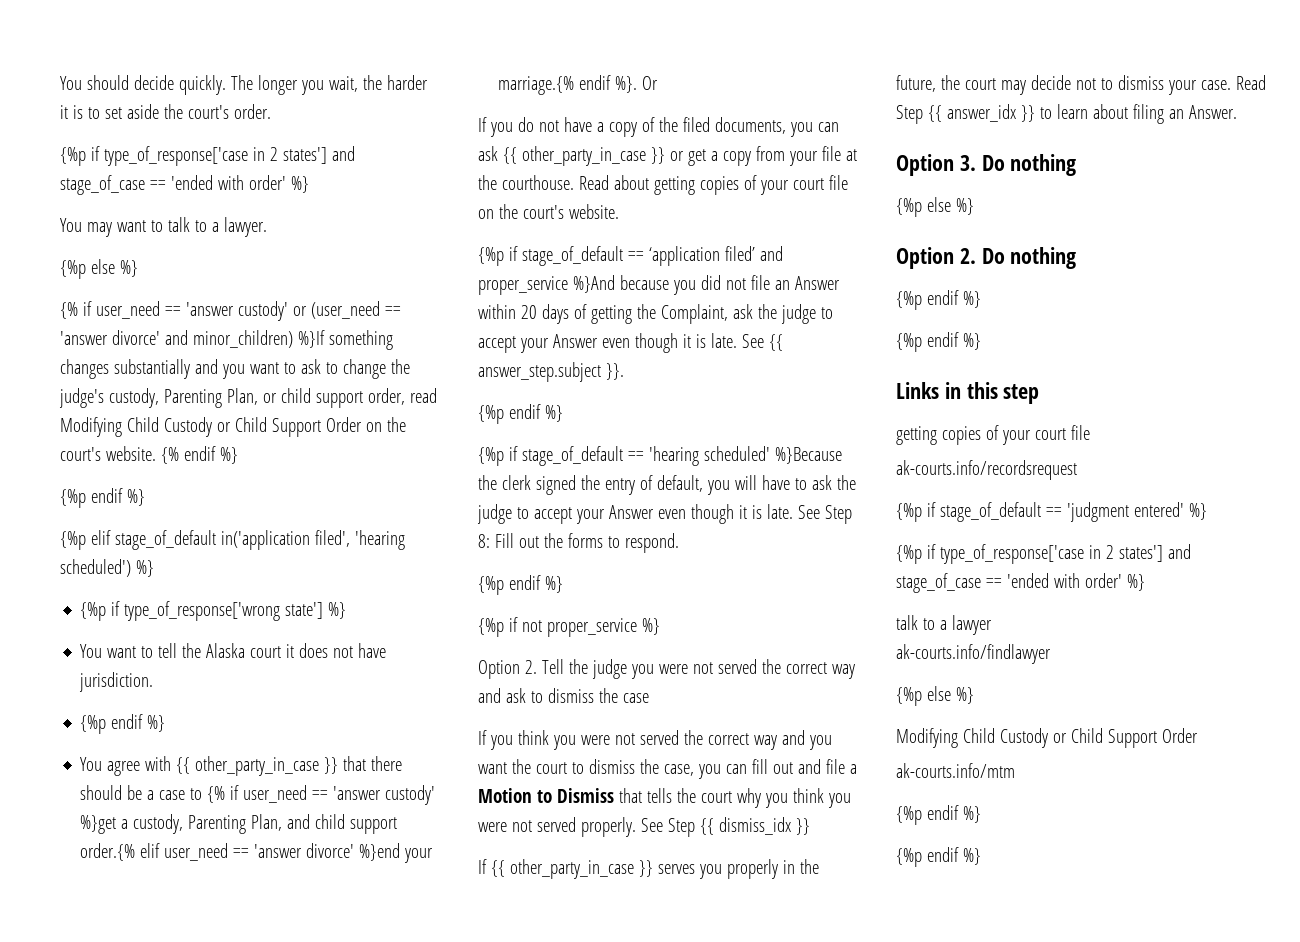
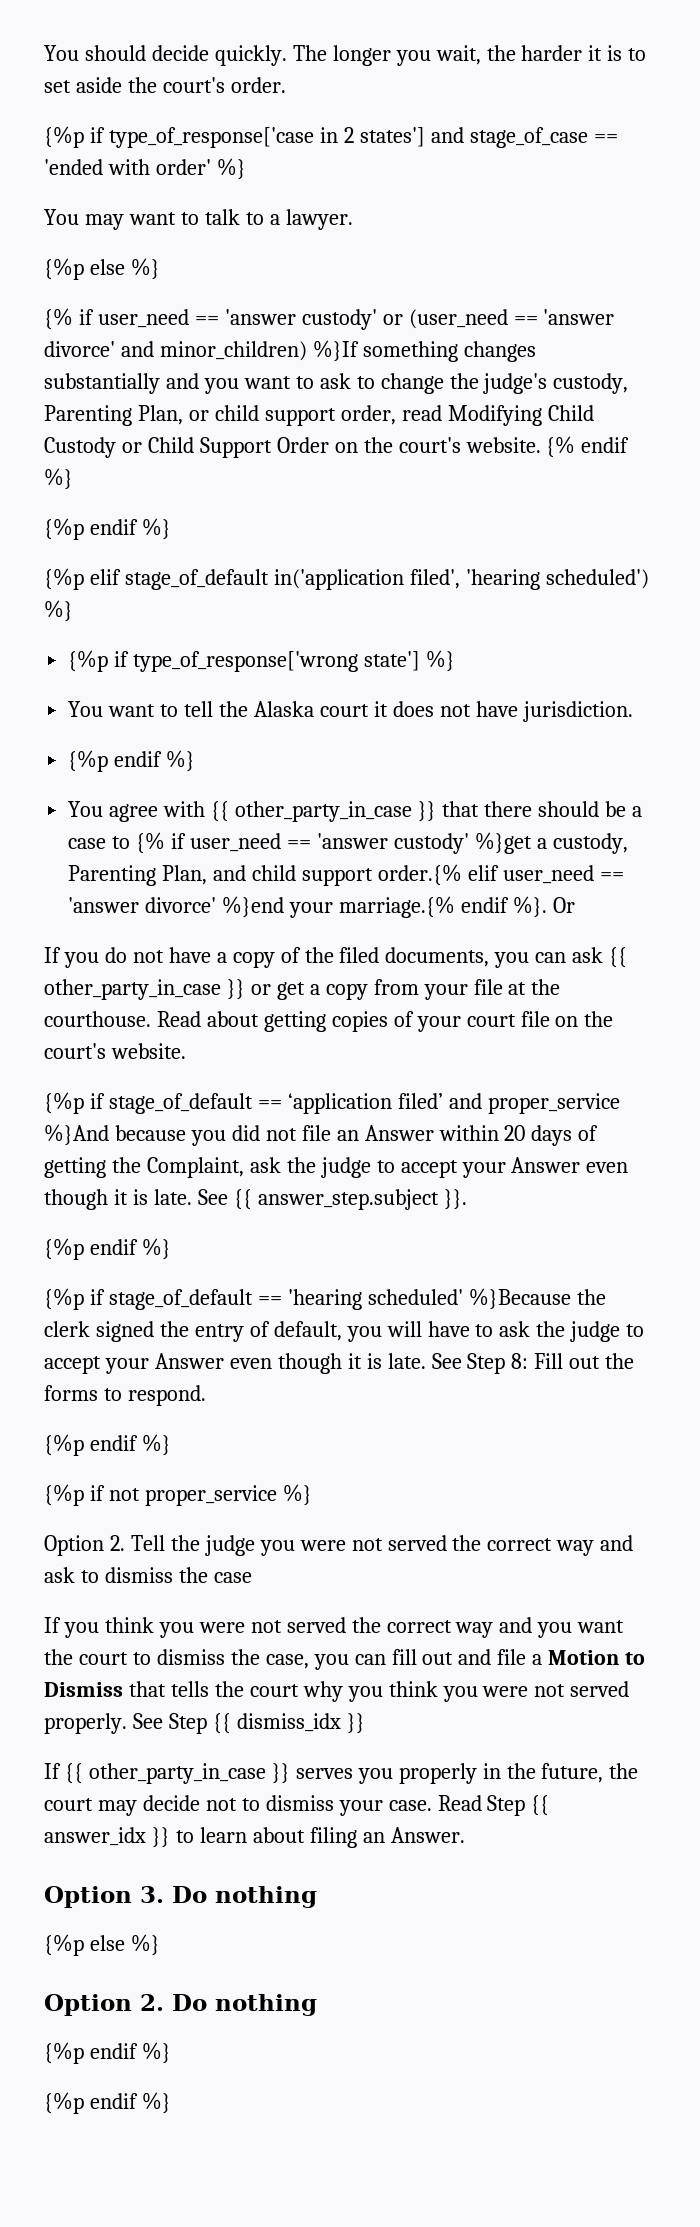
- Links in this step
- getting copies of your court file
- ak-courts.info/recordsrequest
- {%p if stage_of_default == 'judgment entered' %}
- {%p if type_of_response['case in 2 states'] and stage_of_case == 'ended with order' %}
- talk to a lawyer
- ak-courts.info/findlawyer
- {%p else %}
- Modifying Child Custody or Child Support Order
- ak-courts.info/mtm
- {%p endif %}
- {%p endif %}

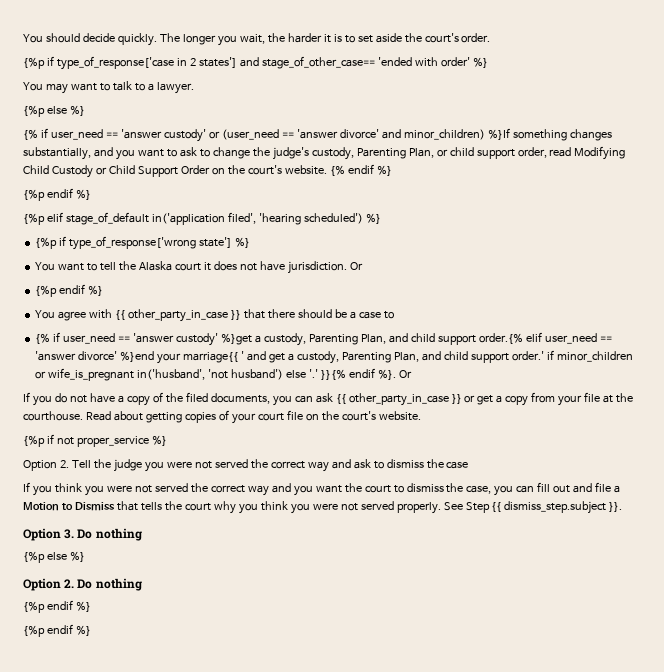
- {%p if type_of_response['case in 2 states'] and stage_of_case == 'ended with order' %}
+ {%p if type_of_response['case in 2 states'] and stage_of_other_case== 'ended with order' %}
- {% if user_need == 'answer custody' or (user_need == 'answer divorce' and minor_children) %}If something changes substantially and you want to ask to change the judge's custody, Parenting Plan, or child support order, read Modifying Child Custody or Child Support Order on the court's website.
+ {% if user_need == 'answer custody' or (user_need == 'answer divorce' and minor_children) %}If something changes substantially, and you want to ask to change the judge's custody, Parenting Plan, or child support order, read Modifying Child Custody or Child Support Order on the court's website.
- You want to tell the Alaska court it does not have jurisdiction.
+ You want to tell the Alaska court it does not have jurisdiction. Or
- You agree with {{ other_party_in_case }} that there should be a case to {% if user_need == 'answer custody' %}get a custody, Parenting Plan, and child support order.{% elif user_need == 'answer divorce' %}end your marriage.{% endif %}.
+ You agree with {{ other_party_in_case }} that there should be a case to
+ {% if user_need == 'answer custody' %}get a custody, Parenting Plan, and child support order.{% elif user_need == 'answer divorce' %}end your marriage{{ ' and get a custody, Parenting Plan, and child support order.' if minor_children or wife_is_pregnant in('husband', 'not husband') else '.' }}{% endif %}.
- {%p if stage_of_default == ‘application filed’ and proper_service %}And because you did not file an Answer within 20 days of getting the Complaint, ask the judge to accept your Answer even though it is late. See {{ answer_step.subject }}.
- {%p endif %}
- {%p if stage_of_default == 'hearing scheduled' %}Because the clerk signed the entry of default, you will have to ask the judge to accept your Answer even though it is late. See Step 8: Fill out the forms to respond.
- {%p endif %}
- See Step {{ dismiss_idx }}
- If {{ other_party_in_case }} serves you properly in the future, the court may decide not to dismiss your case. Read Step {{ answer_idx }} to learn about filing an Answer.
+ See Step {{ dismiss_step.subject }}.

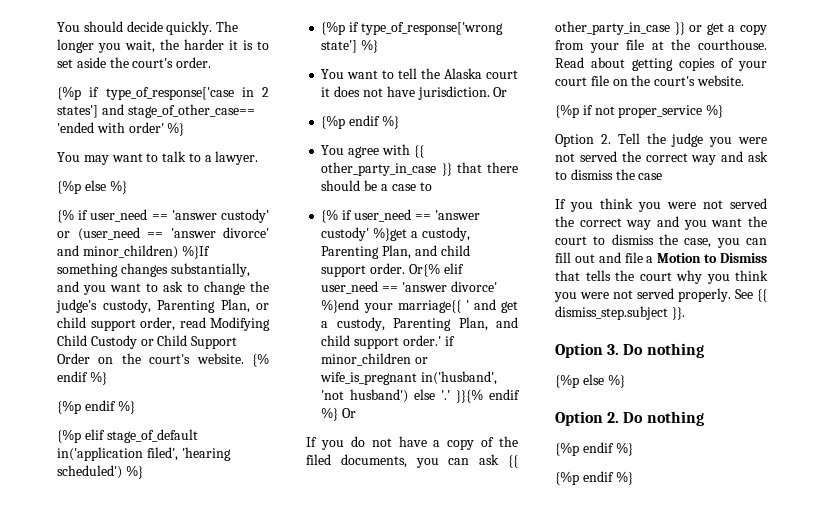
- {% if user_need == 'answer custody' %}get a custody, Parenting Plan, and child support order.{% elif user_need == 'answer divorce' %}end your marriage{{ ' and get a custody, Parenting Plan, and child support order.' if minor_children or wife_is_pregnant in('husband', 'not husband') else '.'
+ {% if user_need == 'answer custody' %}get a custody, Parenting Plan, and child support order. Or{% elif user_need == 'answer divorce' %}end your marriage{{ ' and get a custody, Parenting Plan, and child support order.' if minor_children or wife_is_pregnant in('husband', 'not husband') else '.'
- }}{% endif %}. Or
+ }}{% endif %} Or
- See Step {{ dismiss_step.subject }}.
+ See {{ dismiss_step.subject }}.

